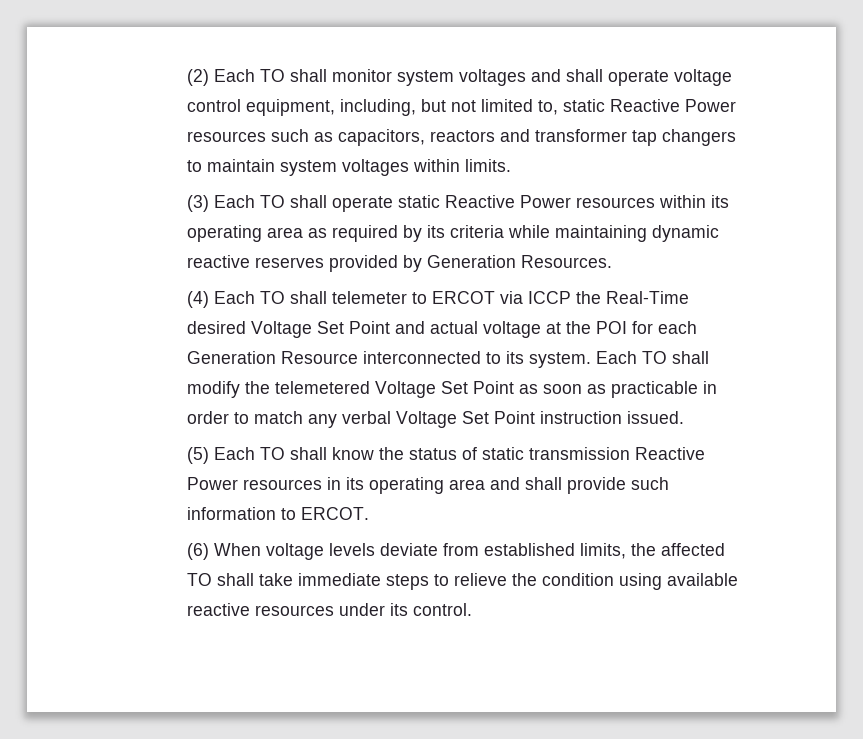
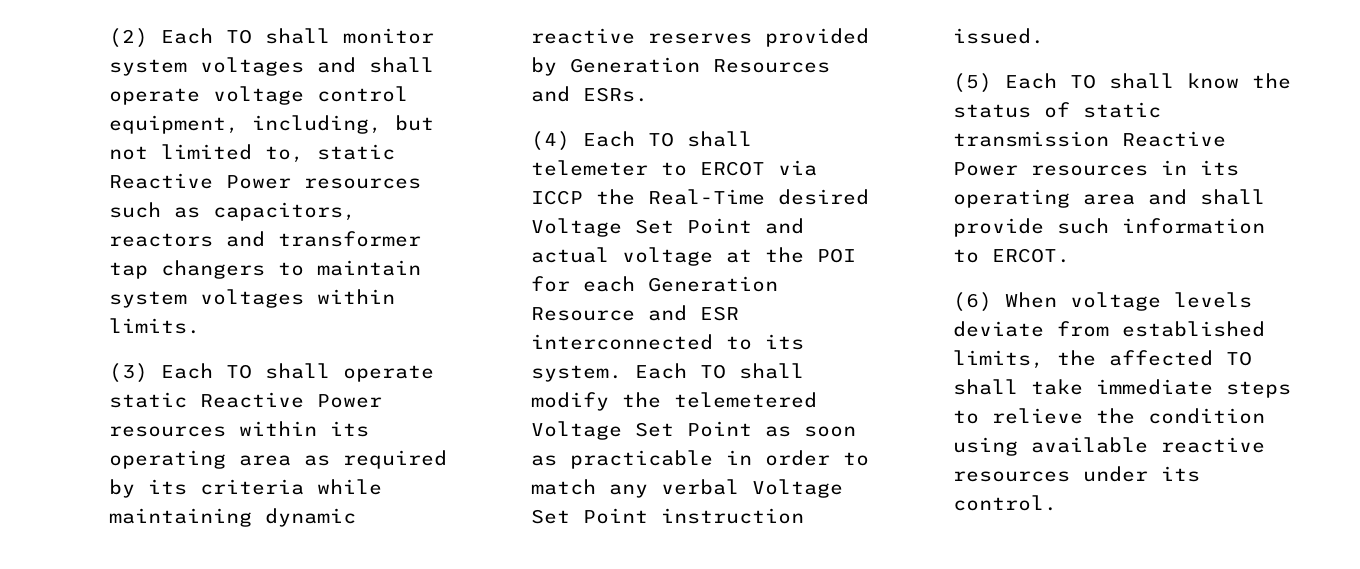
- (3) Each TO shall operate static Reactive Power resources within its operating area as required by its criteria while maintaining dynamic reactive reserves provided by Generation Resources.
+ (3) Each TO shall operate static Reactive Power resources within its operating area as required by its criteria while maintaining dynamic reactive reserves provided by Generation Resources and ESRs.
- (4) Each TO shall telemeter to ERCOT via ICCP the Real-Time desired Voltage Set Point and actual voltage at the POI for each Generation Resource interconnected to its system.
+ (4) Each TO shall telemeter to ERCOT via ICCP the Real-Time desired Voltage Set Point and actual voltage at the POI for each Generation Resource and ESR interconnected to its system.

